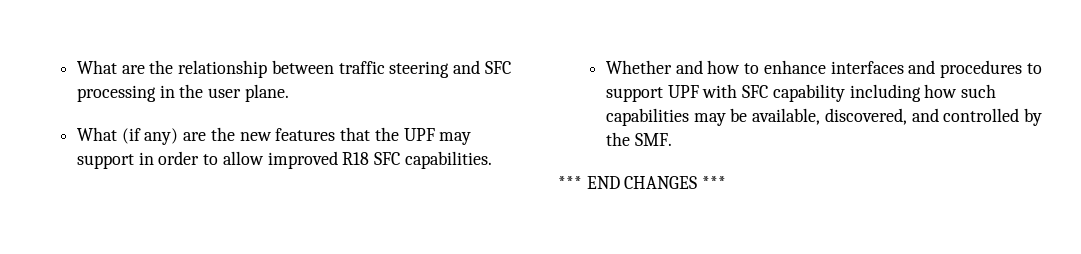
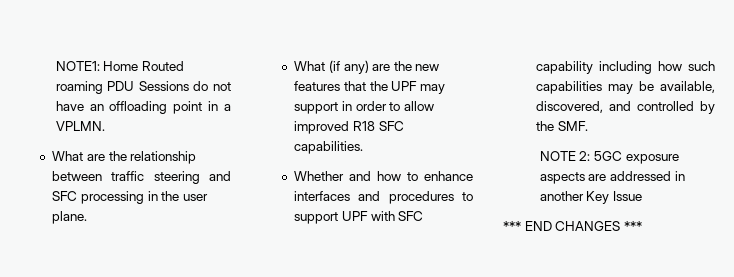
+ NOTE1: Home Routed roaming PDU Sessions do not have an offloading point in a VPLMN.
+ NOTE 2: 5GC exposure aspects are addressed in another Key Issue

